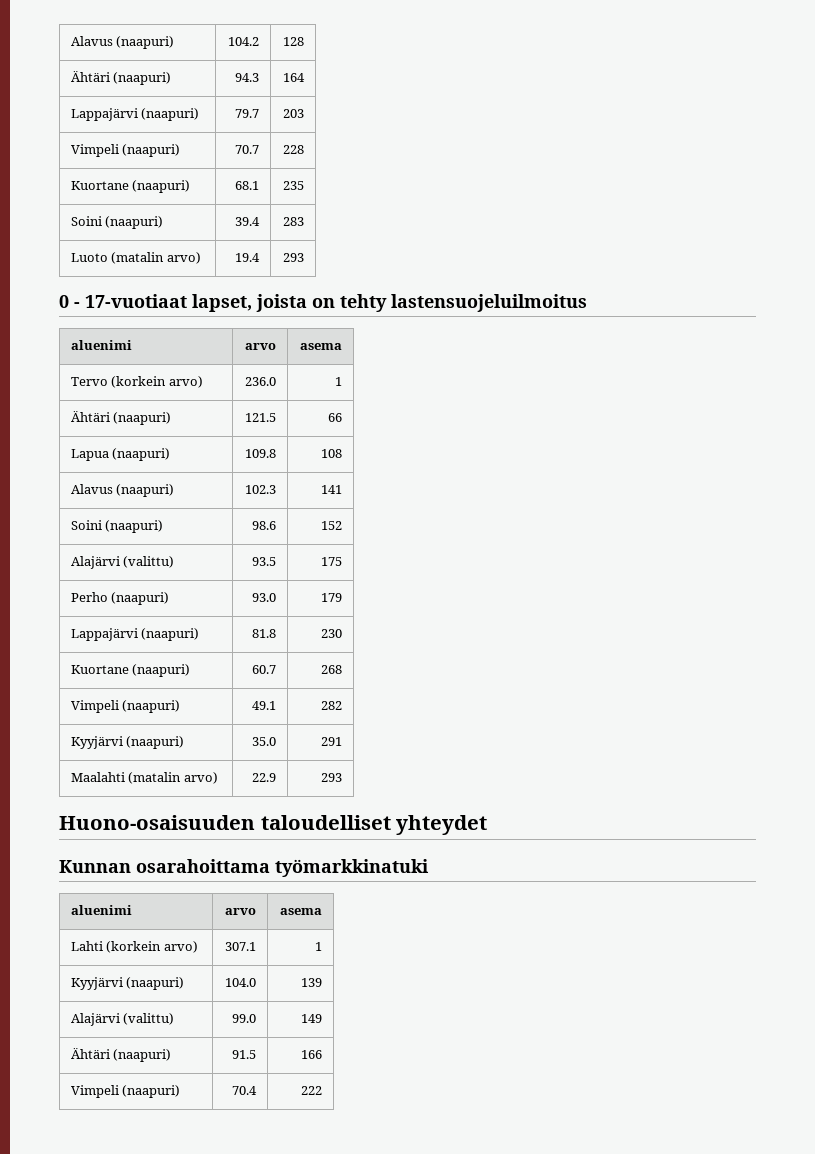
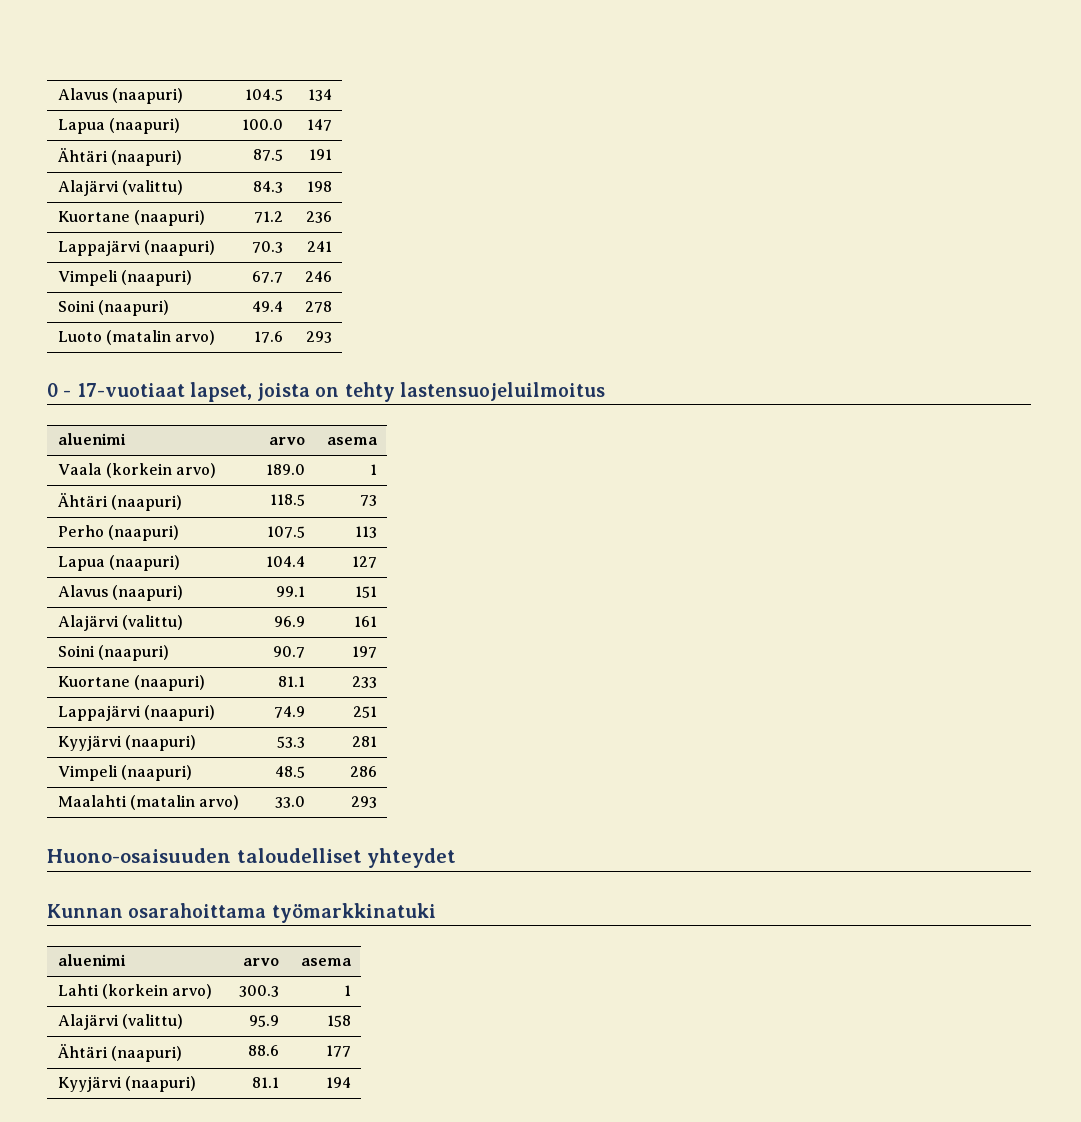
- Alavus (naapuri) | 104.2 | 128
- Ähtäri (naapuri) | 94.3 | 164
- Lappajärvi (naapuri) | 79.7 | 203
- Vimpeli (naapuri) | 70.7 | 228
- Kuortane (naapuri) | 68.1 | 235
- Soini (naapuri) | 39.4 | 283
+ Alavus (naapuri) | 104.5 | 134
+ Lapua (naapuri) | 100.0 | 147
+ Ähtäri (naapuri) | 87.5 | 191
+ Alajärvi (valittu) | 84.3 | 198
+ Kuortane (naapuri) | 71.2 | 236
+ Lappajärvi (naapuri) | 70.3 | 241
+ Vimpeli (naapuri) | 67.7 | 246
+ Soini (naapuri) | 49.4 | 278
- Luoto (matalin arvo) | 19.4 | 293
+ Luoto (matalin arvo) | 17.6 | 293
- Tervo (korkein arvo) | 236.0 | 1
+ Vaala (korkein arvo) | 189.0 | 1
- Ähtäri (naapuri) | 121.5 | 66
- Lapua (naapuri) | 109.8 | 108
- Alavus (naapuri) | 102.3 | 141
- Soini (naapuri) | 98.6 | 152
- Alajärvi (valittu) | 93.5 | 175
- Perho (naapuri) | 93.0 | 179
- Lappajärvi (naapuri) | 81.8 | 230
- Kuortane (naapuri) | 60.7 | 268
- Vimpeli (naapuri) | 49.1 | 282
- Kyyjärvi (naapuri) | 35.0 | 291
+ Ähtäri (naapuri) | 118.5 | 73
+ Perho (naapuri) | 107.5 | 113
+ Lapua (naapuri) | 104.4 | 127
+ Alavus (naapuri) | 99.1 | 151
+ Alajärvi (valittu) | 96.9 | 161
+ Soini (naapuri) | 90.7 | 197
+ Kuortane (naapuri) | 81.1 | 233
+ Lappajärvi (naapuri) | 74.9 | 251
+ Kyyjärvi (naapuri) | 53.3 | 281
+ Vimpeli (naapuri) | 48.5 | 286
- Maalahti (matalin arvo) | 22.9 | 293
+ Maalahti (matalin arvo) | 33.0 | 293
- Lahti (korkein arvo) | 307.1 | 1
- Kyyjärvi (naapuri) | 104.0 | 139
- Alajärvi (valittu) | 99.0 | 149
- Ähtäri (naapuri) | 91.5 | 166
- Vimpeli (naapuri) | 70.4 | 222
+ Lahti (korkein arvo) | 300.3 | 1
+ Alajärvi (valittu) | 95.9 | 158
+ Ähtäri (naapuri) | 88.6 | 177
+ Kyyjärvi (naapuri) | 81.1 | 194

